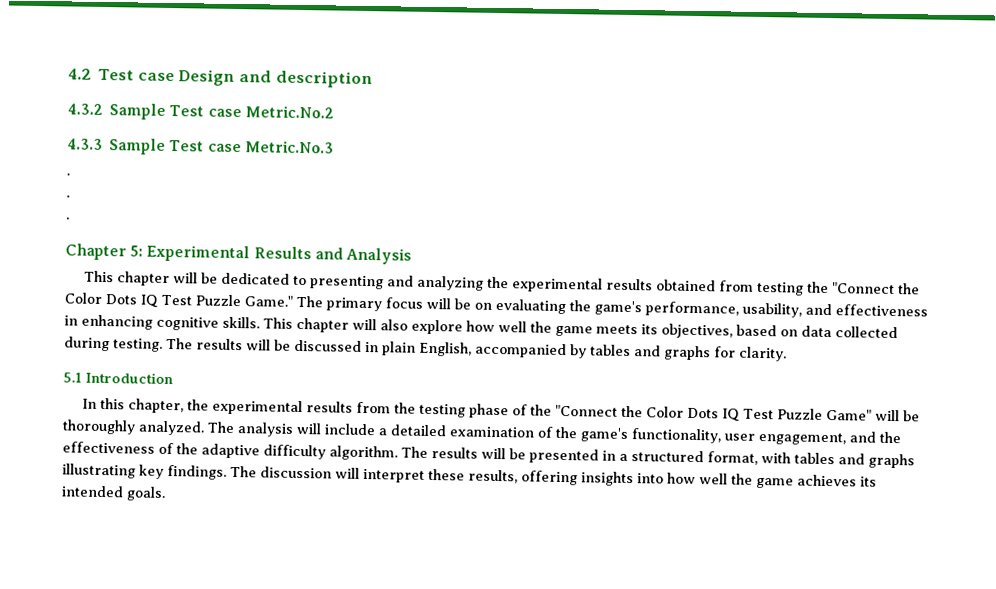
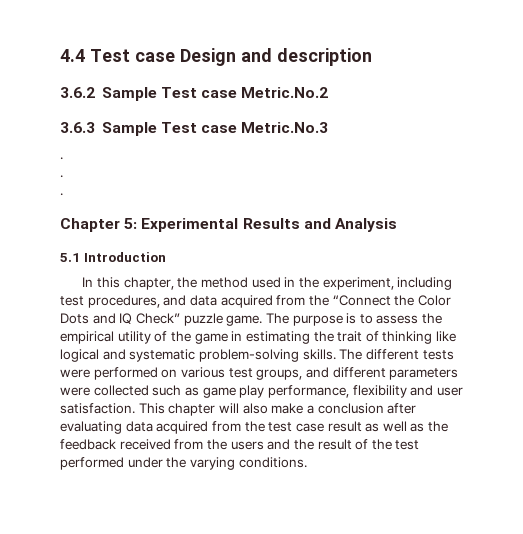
- 4.2 Test case Design and description
+ 4.4 Test case Design and description
- 4.3.2 Sample Test case Metric.No.2
+ 3.6.2 Sample Test case Metric.No.2
- 4.3.3 Sample Test case Metric.No.3
+ 3.6.3 Sample Test case Metric.No.3
- This chapter will be dedicated to presenting and analyzing the experimental results obtained from testing the "Connect the Color Dots IQ Test Puzzle Game." The primary focus will be on evaluating the game's performance, usability, and effectiveness in enhancing cognitive skills. This chapter will also explore how well the game meets its objectives, based on data collected during testing. The results will be discussed in plain English, accompanied by tables and graphs for clarity.
- In this chapter, the experimental results from the testing phase of the "Connect the Color Dots IQ Test Puzzle Game" will be thoroughly analyzed. The analysis will include a detailed examination of the game's functionality, user engagement, and the effectiveness of the adaptive difficulty algorithm. The results will be presented in a structured format, with tables and graphs illustrating key findings. The discussion will interpret these results, offering insights into how well the game achieves its intended goals.
+ In this chapter, the method used in the experiment, including test procedures, and data acquired from the “Connect the Color Dots and IQ Check” puzzle game. The purpose is to assess the empirical utility of the game in estimating the trait of thinking like logical and systematic problem-solving skills. The different tests were performed on various test groups, and different parameters were collected such as game play performance, flexibility and user satisfaction. This chapter will also make a conclusion after evaluating data acquired from the test case result as well as the feedback received from the users and the result of the test performed under the varying conditions.

